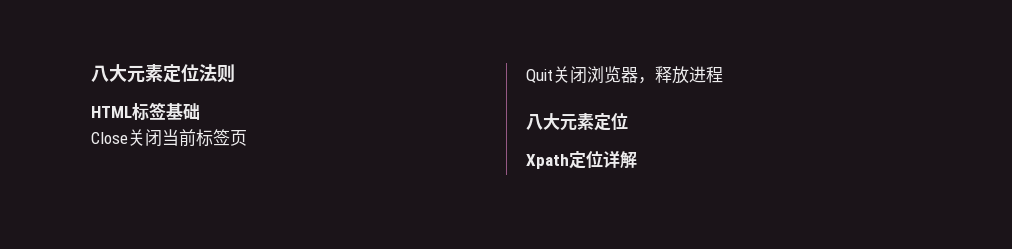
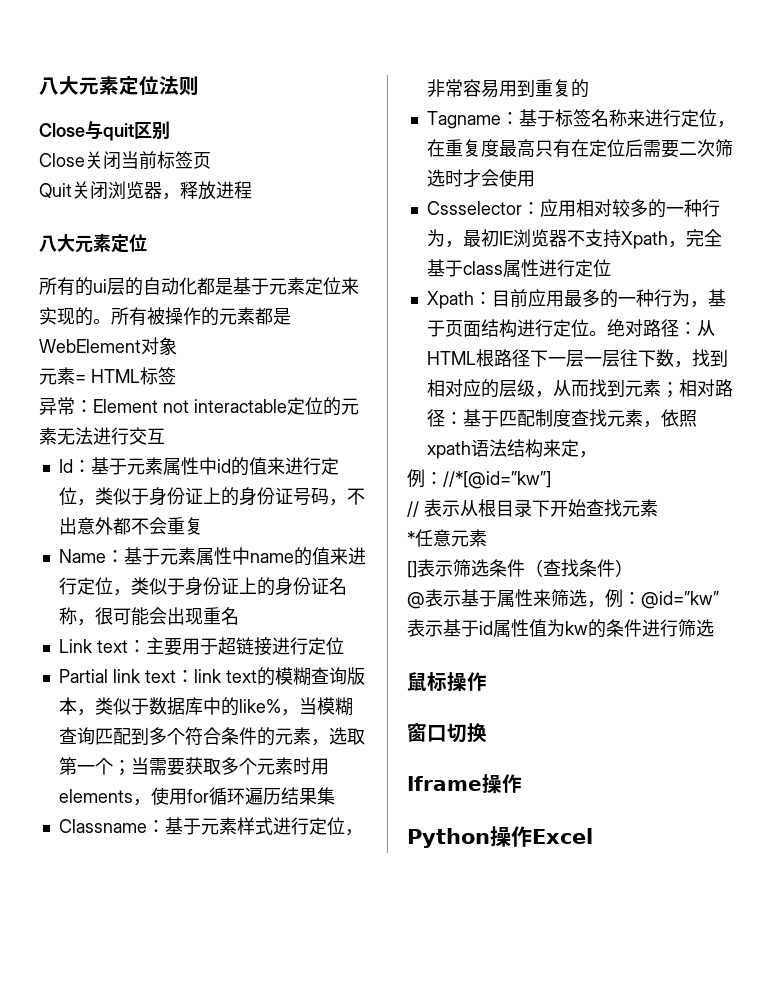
- HTML标签基础
+ Close与quit区别
- Xpath定位详解
+ 所有的ui层的自动化都是基于元素定位来实现的。所有被操作的元素都是WebElement对象
+ 元素= HTML标签
+ 异常：Element not interactable定位的元素无法进行交互
+ Id：基于元素属性中id的值来进行定位，类似于身份证上的身份证号码，不出意外都不会重复
+ Name：基于元素属性中name的值来进行定位，类似于身份证上的身份证名称，很可能会出现重名
+ Link text：主要用于超链接进行定位
+ Partial link text：link text的模糊查询版本，类似于数据库中的like%，当模糊查询匹配到多个符合条件的元素，选取第一个；当需要获取多个元素时用elements，使用for循环遍历结果集
+ Classname：基于元素样式进行定位，非常容易用到重复的
+ Tagname：基于标签名称来进行定位，在重复度最高只有在定位后需要二次筛选时才会使用
+ Cssselector：应用相对较多的一种行为，最初IE浏览器不支持Xpath，完全基于class属性进行定位
+ Xpath：目前应用最多的一种行为，基于页面结构进行定位。绝对路径：从HTML根路径下一层一层往下数，找到相对应的层级，从而找到元素；相对路径：基于匹配制度查找元素，依照xpath语法结构来定，
+ 例：//*[@id=”kw”]
+ // 表示从根目录下开始查找元素
+ *任意元素
+ []表示筛选条件（查找条件）
+ @表示基于属性来筛选，例：@id=”kw”表示基于id属性值为kw的条件进行筛选
+ 鼠标操作
+ 窗口切换
+ Iframe操作
+ Python操作Excel

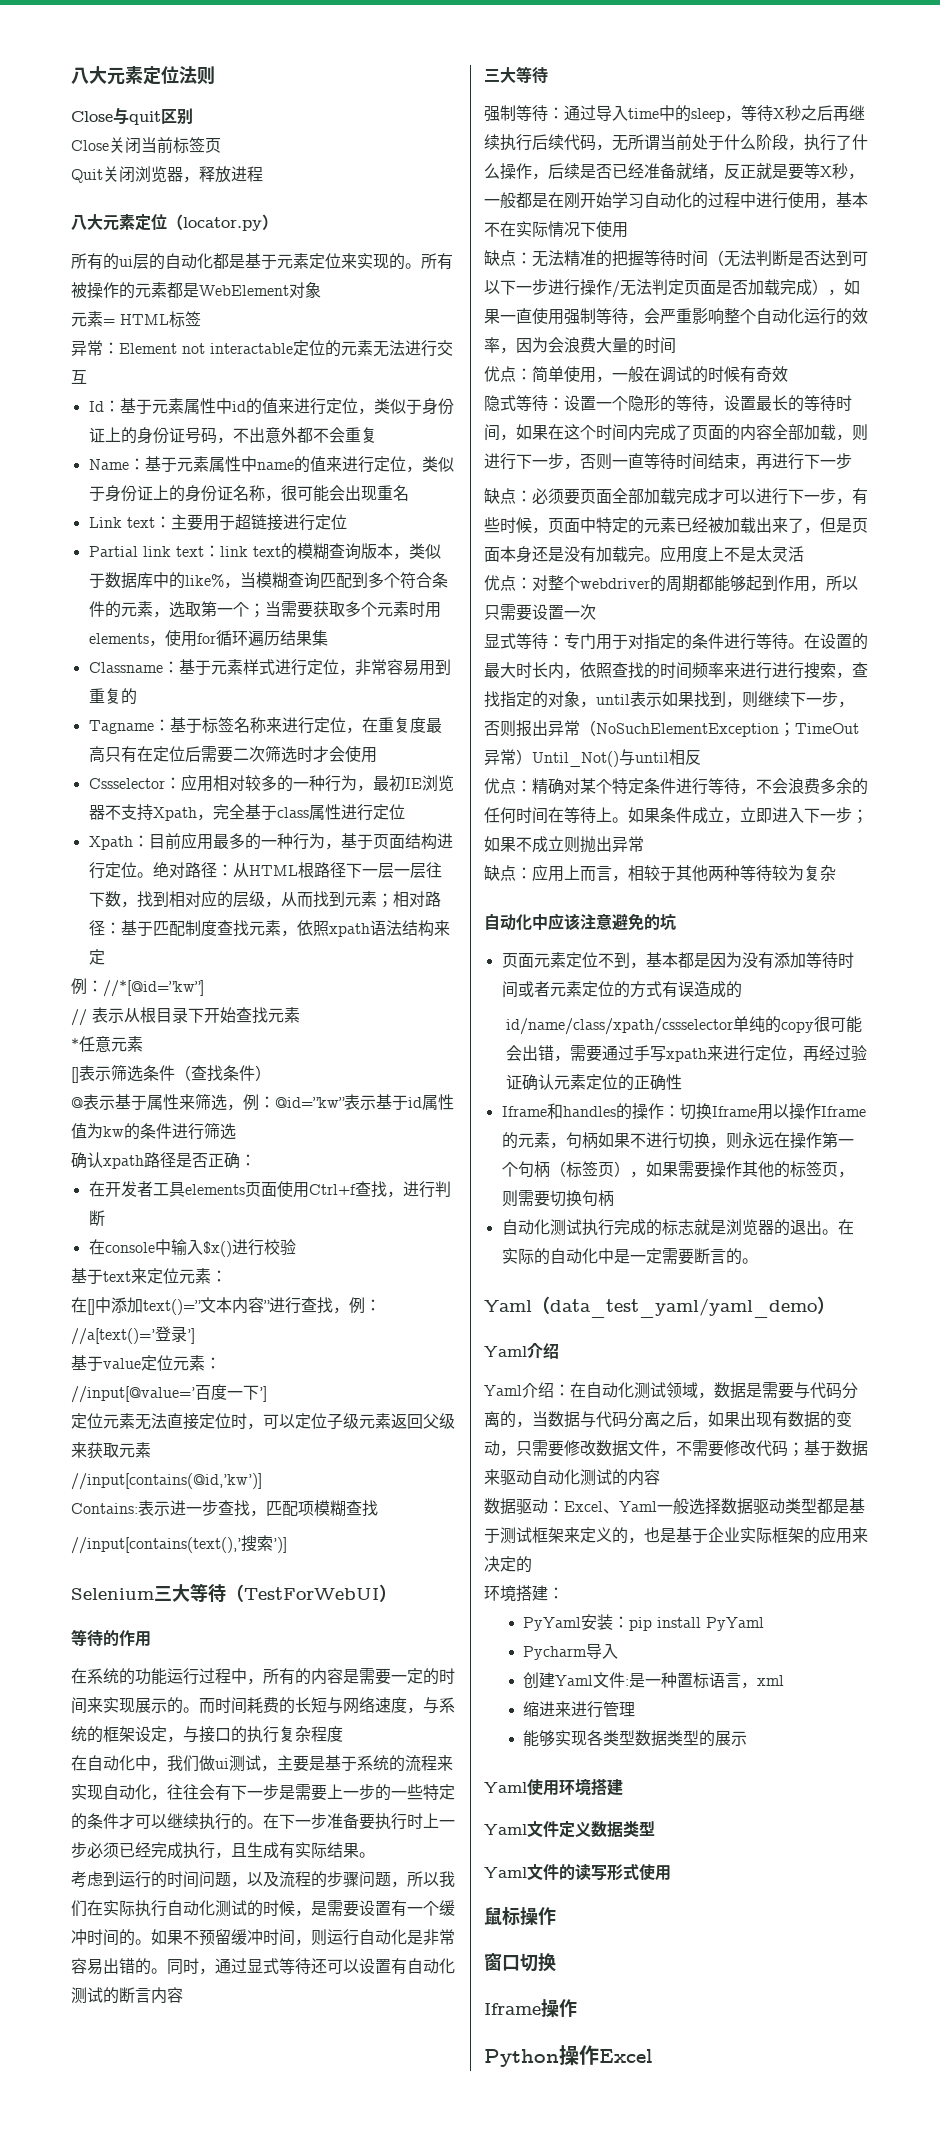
  Quit关闭浏览器，释放进程
- 八大元素定位
+ 八大元素定位（locator.py）
- 绝对路径：从HTML根路径下一层一层往下数，找到相对应的层级，从而找到元素；相对路径：基于匹配制度查找元素，依照xpath语法结构来定，
+ 绝对路径：从HTML根路径下一层一层往下数，找到相对应的层级，从而找到元素；相对路径：基于匹配制度查找元素，依照xpath语法结构来定
+ 确认xpath路径是否正确：
+ 在开发者工具elements页面使用Ctrl+f查找，进行判断
+ 在console中输入$x()进行校验
+ 基于text来定位元素：
+ 在[]中添加text()=”文本内容”进行查找，例：//a[text()=’登录’]
+ 基于value定位元素：
+ //input[@value=’百度一下’]
+ 定位元素无法直接定位时，可以定位子级元素返回父级来获取元素
+ //input[contains(@id,’kw’)]
+ Contains:表示进一步查找，匹配项模糊查找
+ //input[contains(text(),’搜索’)]
+ Selenium三大等待（TestForWebUI）
+ 等待的作用
+ 在系统的功能运行过程中，所有的内容是需要一定的时间来实现展示的。而时间耗费的长短与网络速度，与系统的框架设定，与接口的执行复杂程度
+ 在自动化中，我们做ui测试，主要是基于系统的流程来实现自动化，往往会有下一步是需要上一步的一些特定的条件才可以继续执行的。在下一步准备要执行时上一步必须已经完成执行，且生成有实际结果。
+ 考虑到运行的时间问题，以及流程的步骤问题，所以我们在实际执行自动化测试的时候，是需要设置有一个缓冲时间的。如果不预留缓冲时间，则运行自动化是非常容易出错的。同时，通过显式等待还可以设置有自动化测试的断言内容
+ 三大等待
+ 强制等待：通过导入time中的sleep，等待X秒之后再继续执行后续代码，无所谓当前处于什么阶段，执行了什么操作，后续是否已经准备就绪，反正就是要等X秒，一般都是在刚开始学习自动化的过程中进行使用，基本不在实际情况下使用
+ 缺点：无法精准的把握等待时间（无法判断是否达到可以下一步进行操作/无法判定页面是否加载完成），如果一直使用强制等待，会严重影响整个自动化运行的效率，因为会浪费大量的时间
+ 优点：简单使用，一般在调试的时候有奇效
+ 隐式等待：设置一个隐形的等待，设置最长的等待时间，如果在这个时间内完成了页面的内容全部加载，则进行下一步，否则一直等待时间结束，再进行下一步
+ 缺点：必须要页面全部加载完成才可以进行下一步，有些时候，页面中特定的元素已经被加载出来了，但是页面本身还是没有加载完。应用度上不是太灵活
+ 优点：对整个webdriver的周期都能够起到作用，所以只需要设置一次
+ 显式等待：专门用于对指定的条件进行等待。在设置的最大时长内，依照查找的时间频率来进行进行搜索，查找指定的对象，until表示如果找到，则继续下一步，否则报出异常（NoSuchElementException；TimeOut异常）Until_Not()与until相反
+ 优点：精确对某个特定条件进行等待，不会浪费多余的任何时间在等待上。如果条件成立，立即进入下一步；如果不成立则抛出异常
+ 缺点：应用上而言，相较于其他两种等待较为复杂
+ 自动化中应该注意避免的坑
+ 页面元素定位不到，基本都是因为没有添加等待时间或者元素定位的方式有误造成的
+ id/name/class/xpath/cssselector单纯的copy很可能会出错，需要通过手写xpath来进行定位，再经过验证确认元素定位的正确性
+ Iframe和handles的操作：切换Iframe用以操作Iframe的元素，句柄如果不进行切换，则永远在操作第一个句柄（标签页），如果需要操作其他的标签页，则需要切换句柄
+ 自动化测试执行完成的标志就是浏览器的退出。在实际的自动化中是一定需要断言的。
+ Yaml（data_test_yaml/yaml_demo）
+ Yaml介绍
+ Yaml介绍：在自动化测试领域，数据是需要与代码分离的，当数据与代码分离之后，如果出现有数据的变动，只需要修改数据文件，不需要修改代码；基于数据来驱动自动化测试的内容
+ 数据驱动：Excel、Yaml一般选择数据驱动类型都是基于测试框架来定义的，也是基于企业实际框架的应用来决定的
+ 环境搭建：
+ PyYaml安装：pip install PyYaml
+ Pycharm导入
+ 创建Yaml文件:是一种置标语言，xml
+ 缩进来进行管理
+ 能够实现各类型数据类型的展示
+ Yaml使用环境搭建
+ Yaml文件定义数据类型
+ Yaml文件的读写形式使用

